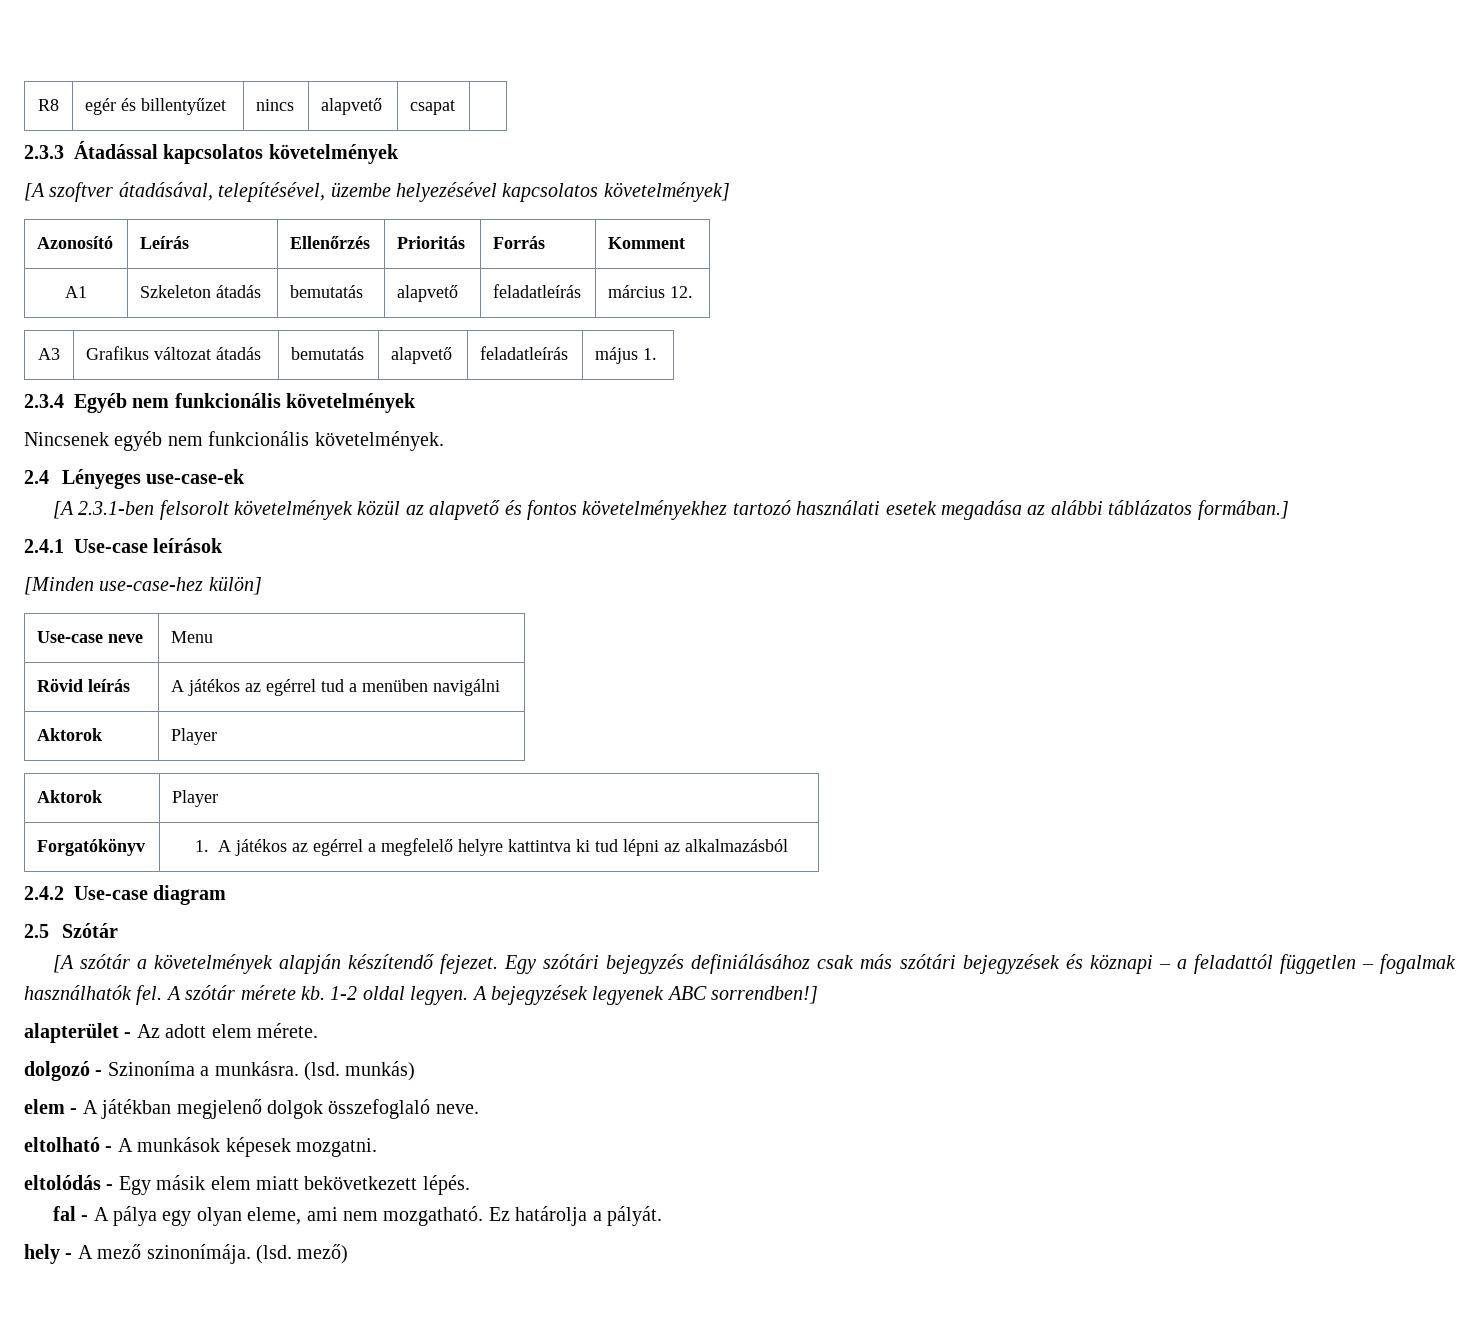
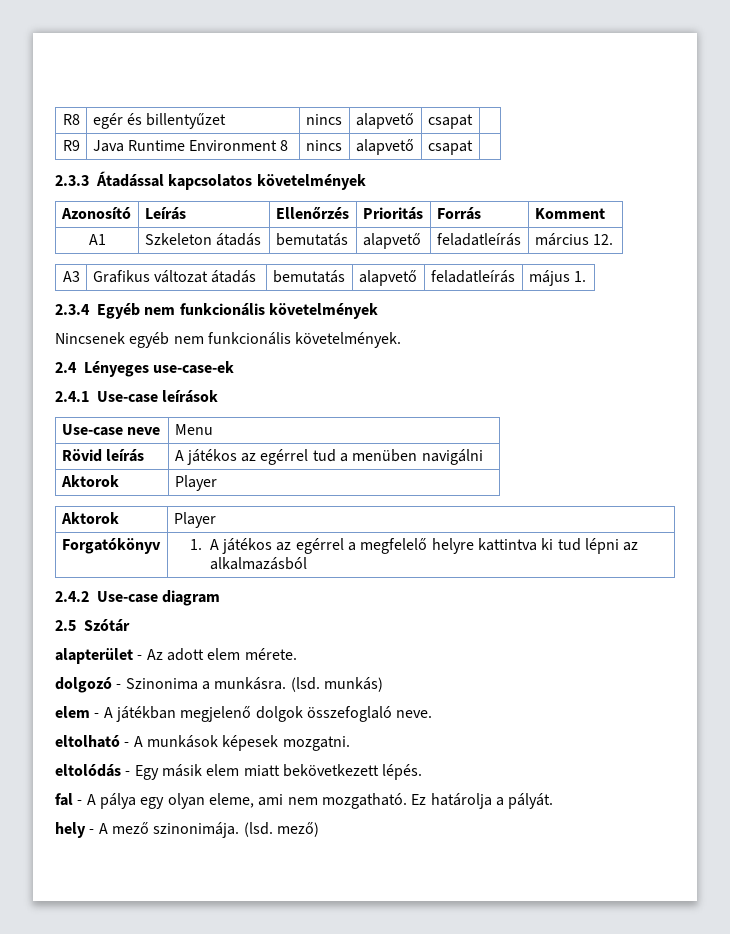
+ R9 | Java Runtime Environment 8 | nincs | alapvető | csapat |
  2.3.3 Átadással kapcsolatos követelmények
- [A szoftver átadásával, telepítésével, üzembe helyezésével kapcsolatos követelmények]
- [A 2.3.1-ben felsorolt követelmények közül az alapvető és fontos követelményekhez tartozó használati esetek megadása az alábbi táblázatos formában.]
- [Minden use-case-hez külön]
- [A szótár a követelmények alapján készítendő fejezet. Egy szótári bejegyzés definiálásához csak más szótári bejegyzések és köznapi – a feladattól független – fogalmak használhatók fel. A szótár mérete kb. 1-2 oldal legyen. A bejegyzések legyenek ABC sorrendben!]
- dolgozó - Szinoníma a munkásra.
+ dolgozó - Szinonima a munkásra.
- hely - A mező szinonímája.
+ hely - A mező szinonimája.

